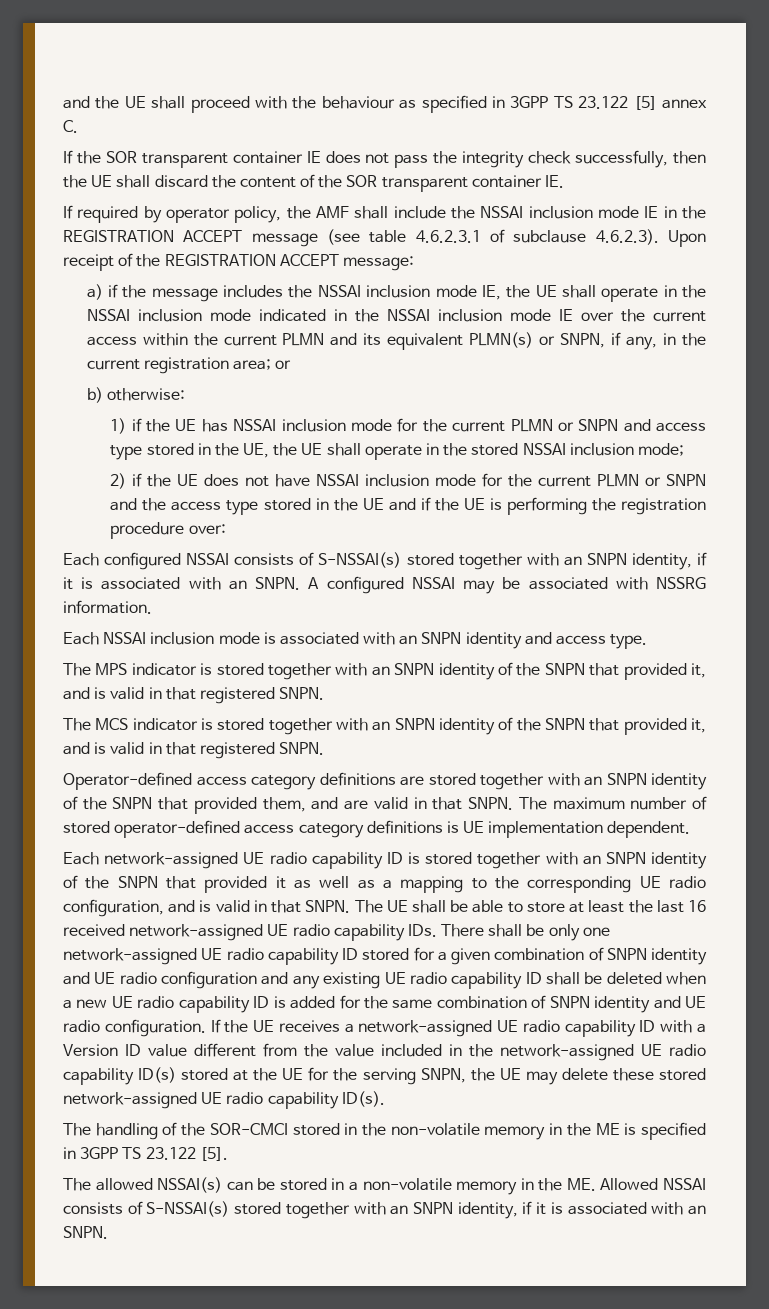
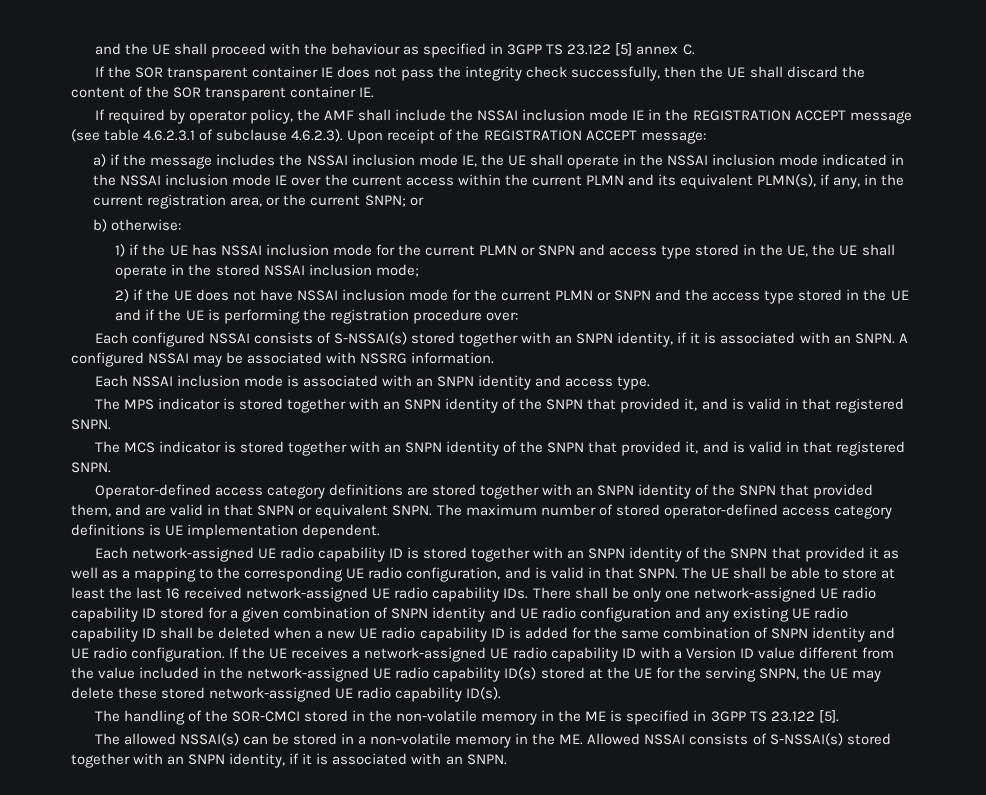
- a) if the message includes the NSSAI inclusion mode IE, the UE shall operate in the NSSAI inclusion mode indicated in the NSSAI inclusion mode IE over the current access within the current PLMN and its equivalent PLMN(s) or SNPN, if any, in the current registration area; or
+ a) if the message includes the NSSAI inclusion mode IE, the UE shall operate in the NSSAI inclusion mode indicated in the NSSAI inclusion mode IE over the current access within the current PLMN and its equivalent PLMN(s), if any, in the current registration area, or the current SNPN; or
- Operator-defined access category definitions are stored together with an SNPN identity of the SNPN that provided them, and are valid in that SNPN.
+ Operator-defined access category definitions are stored together with an SNPN identity of the SNPN that provided them, and are valid in that SNPN or equivalent SNPN.

